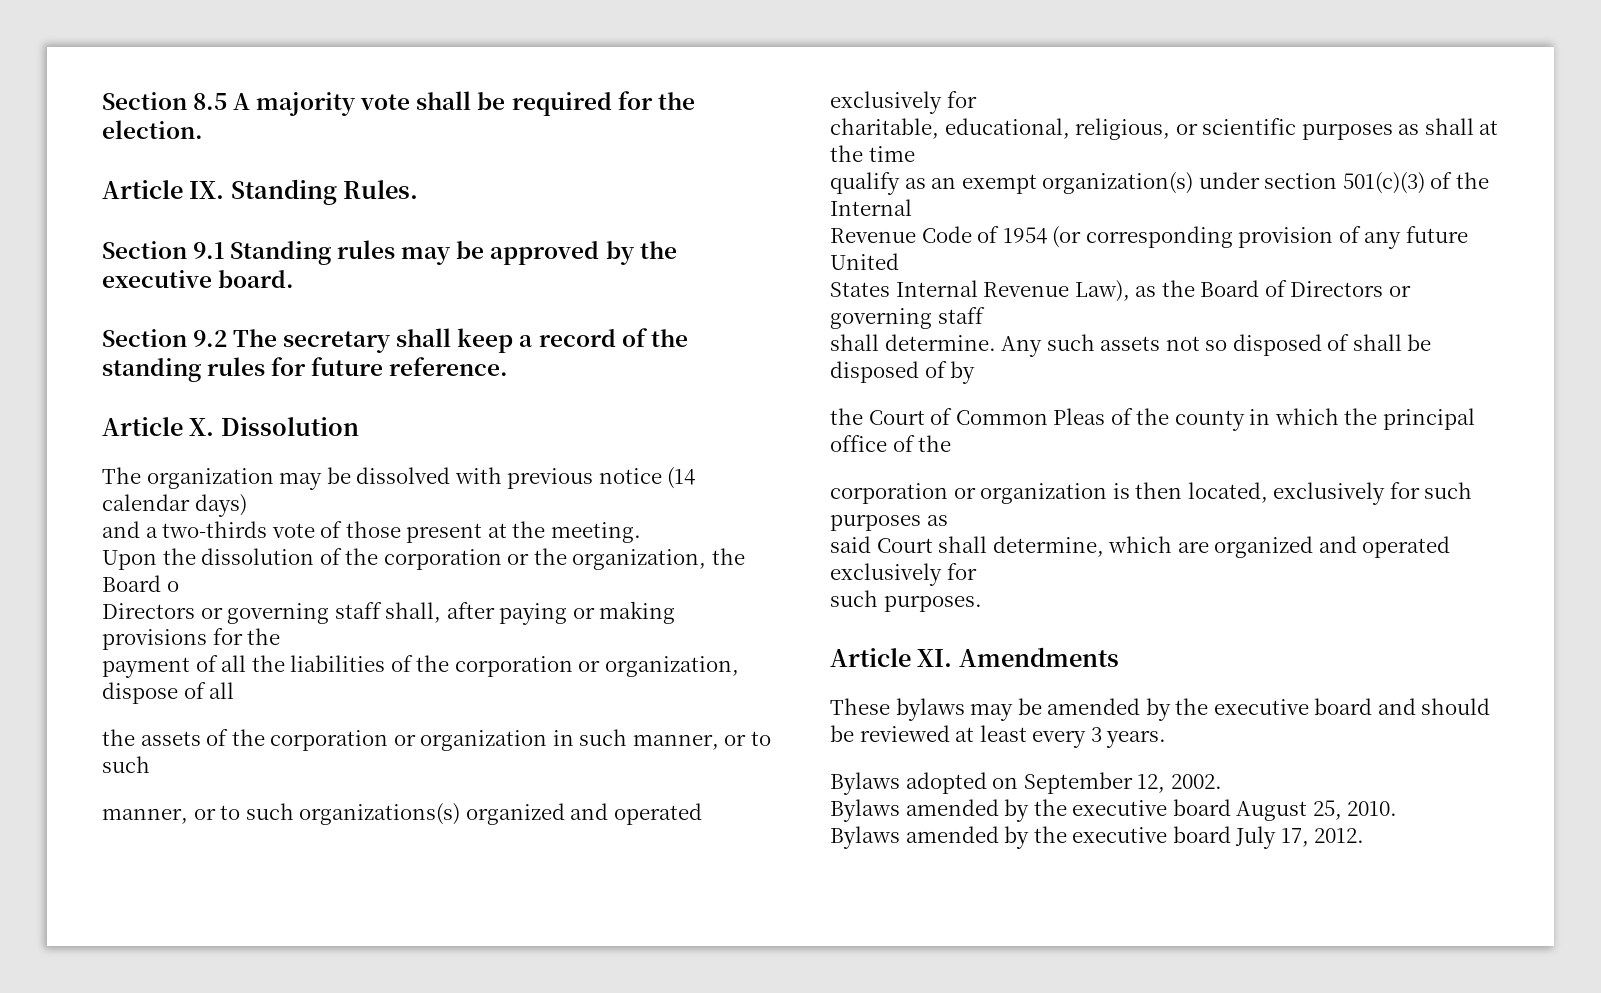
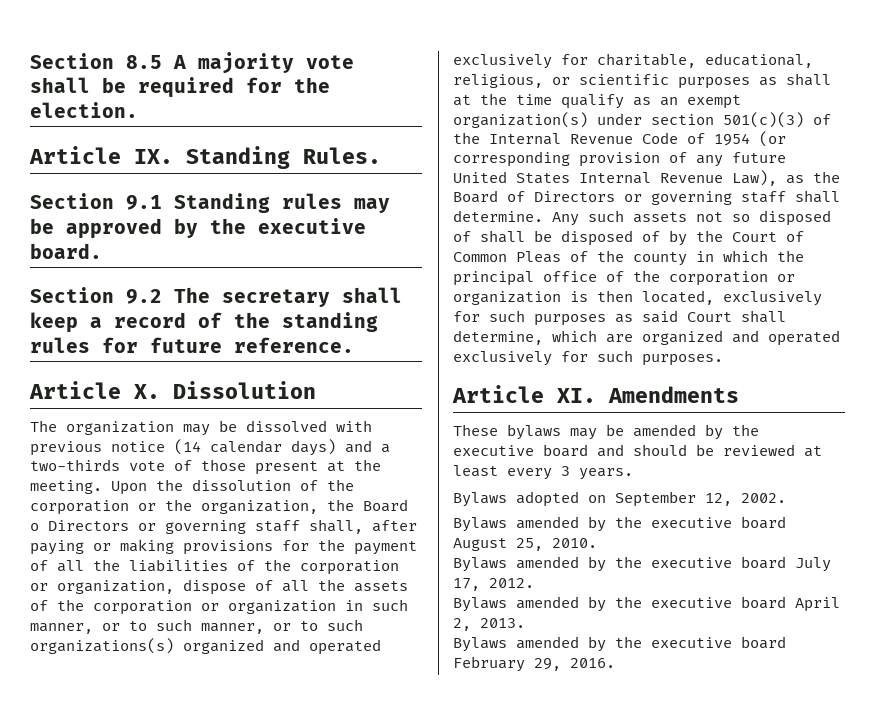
- The organization may be dissolved with previous notice (14 calendar days)
- and a two-thirds vote of those present at the meeting.
- Upon the dissolution of the corporation or the organization, the Board o
- Directors or governing staff shall, after paying or making provisions for the
- payment of all the liabilities of the corporation or organization, dispose of all
- the assets of the corporation or organization in such manner, or to such
- manner, or to such organizations(s) organized and operated exclusively for
- charitable, educational, religious, or scientific purposes as shall at the time
- qualify as an exempt organization(s) under section 501(c)(3) of the Internal
- Revenue Code of 1954 (or corresponding provision of any future United
- States Internal Revenue Law), as the Board of Directors or governing staff
- shall determine.
+ The organization may be dissolved with previous notice (14 calendar days) and a two-thirds vote of those present at the meeting. Upon the dissolution of the corporation or the organization, the Board o Directors or governing staff shall, after paying or making provisions for the payment of all the liabilities of the corporation or organization, dispose of all the assets of the corporation or organization in such manner, or to such manner, or to such organizations(s) organized and operated exclusively for charitable, educational, religious, or scientific purposes as shall at the time qualify as an exempt organization(s) under section 501(c)(3) of the Internal Revenue Code of 1954 (or corresponding provision of any future United States Internal Revenue Law), as the Board of Directors or governing staff shall determine.
- Any such assets not so disposed of shall be disposed of by
- the Court of Common Pleas of the county in which the principal office of the
- corporation or organization is then located, exclusively for such purposes as
- said Court shall determine, which are organized and operated exclusively for
- such purposes.
+ Any such assets not so disposed of shall be disposed of by the Court of Common Pleas of the county in which the principal office of the corporation or organization is then located, exclusively for such purposes as said Court shall determine, which are organized and operated exclusively for such purposes.
+ Bylaws amended by the executive board April 2, 2013.
+ Bylaws amended by the executive board February 29, 2016.

